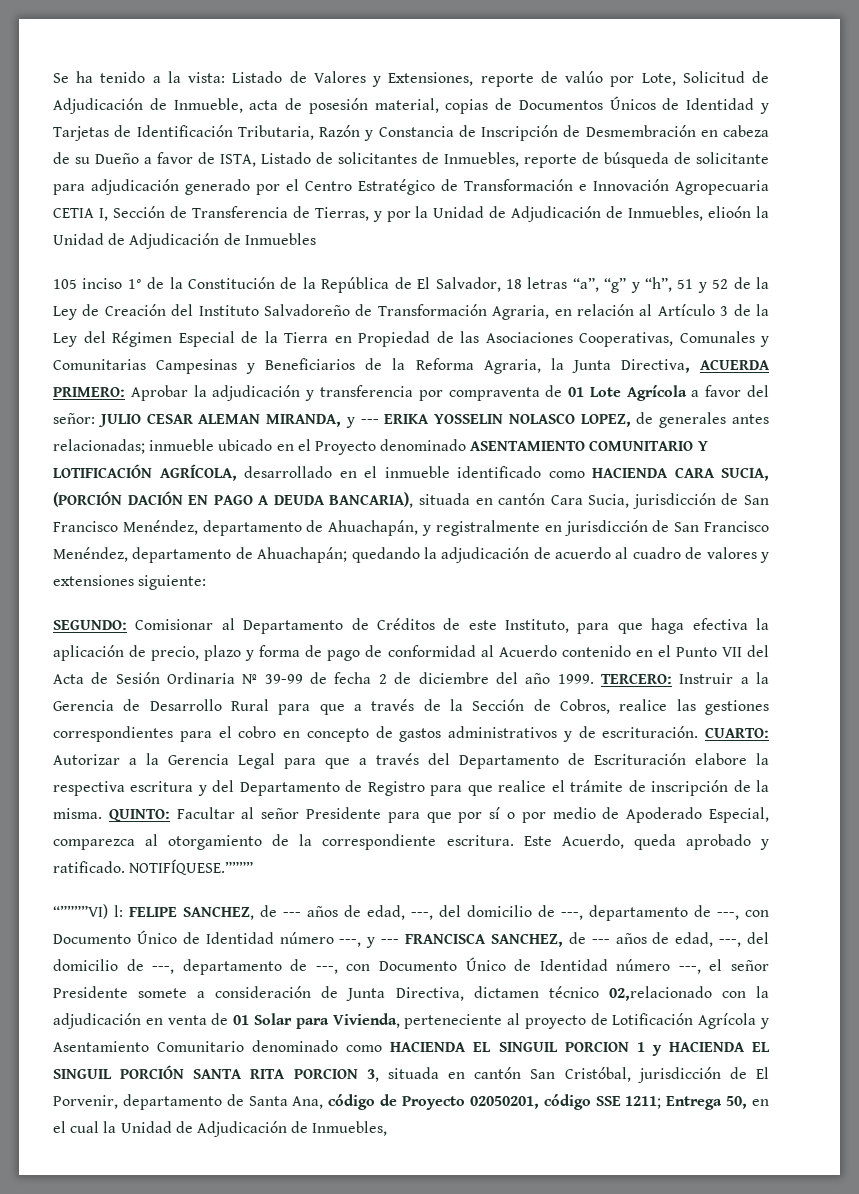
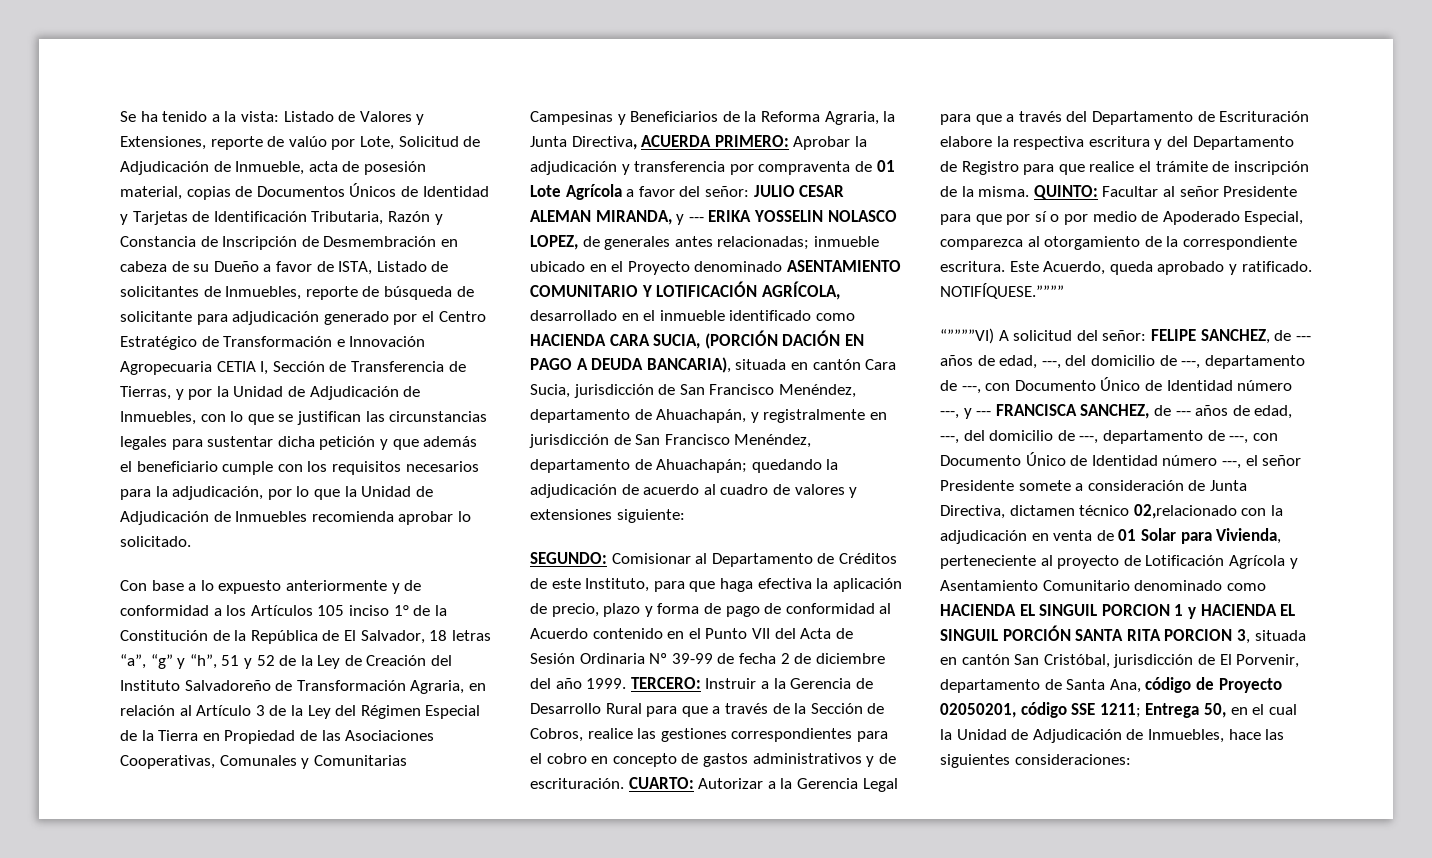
- Listado de Valores y Extensiones, reporte de valúo por Lote, Solicitud de Adjudicación de Inmueble, acta de posesión material, copias de Documentos Únicos de Identidad y Tarjetas de Identificación Tributaria, Razón y Constancia de Inscripción de Desmembración en cabeza de su Dueño a favor de ISTA, Listado de solicitantes de Inmuebles, reporte de búsqueda de solicitante para adjudicación generado por el Centro Estratégico de Transformación e Innovación Agropecuaria CETIA I, Sección de Transferencia de Tierras, y por la Unidad de Adjudicación de Inmuebles, elioón la Unidad de Adjudicación de Inmuebles
- 105 inciso 1° de la Constitución de la República de El Salvador, 18 letras “a”, “g” y “h”, 51 y 52 de la Ley de Creación del Instituto Salvadoreño de Transformación Agraria, en relación al Artículo 3 de la Ley del Régimen Especial de la Tierra en Propiedad de las Asociaciones Cooperativas, Comunales y Comunitarias Campesinas y Beneficiarios de la Reforma Agraria, la Junta Directiva, ACUERDA PRIMERO:
+ Listado de Valores y Extensiones, reporte de valúo por Lote, Solicitud de Adjudicación de Inmueble, acta de posesión material, copias de Documentos Únicos de Identidad y Tarjetas de Identificación Tributaria, Razón y Constancia de Inscripción de Desmembración en cabeza de su Dueño a favor de ISTA, Listado de solicitantes de Inmuebles, reporte de búsqueda de solicitante para adjudicación generado por el Centro Estratégico de Transformación e Innovación Agropecuaria CETIA I, Sección de Transferencia de Tierras, y por la Unidad de Adjudicación de Inmuebles, con lo que se justifican las circunstancias legales para sustentar dicha petición y que además el beneficiario cumple con los requisitos necesarios para la adjudicación, por lo que la Unidad de Adjudicación de Inmuebles recomienda aprobar lo solicitado.
+ Con base a lo expuesto anteriormente y de conformidad a los Artículos 105 inciso 1° de la Constitución de la República de El Salvador, 18 letras “a”, “g” y “h”, 51 y 52 de la Ley de Creación del Instituto Salvadoreño de Transformación Agraria, en relación al Artículo 3 de la Ley del Régimen Especial de la Tierra en Propiedad de las Asociaciones Cooperativas, Comunales y Comunitarias Campesinas y Beneficiarios de la Reforma Agraria, la Junta Directiva, ACUERDA PRIMERO:
- “””””VI) l:
+ “””””VI) A solicitud del señor:
- Entrega 50, en el cual la Unidad de Adjudicación de Inmuebles,
+ Entrega 50, en el cual la Unidad de Adjudicación de Inmuebles, hace las siguientes consideraciones:

